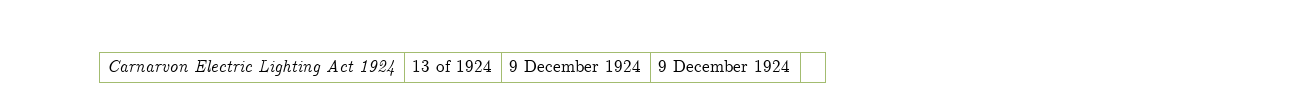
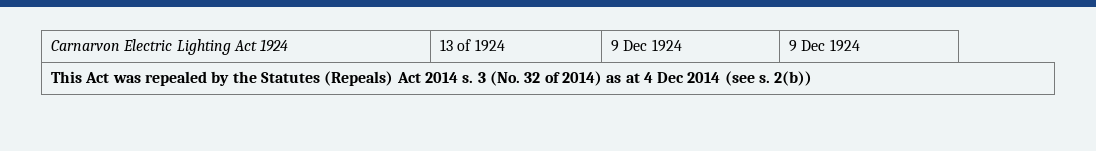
- Carnarvon Electric Lighting Act 1924 | 13 of 1924 | 9 December 1924 | 9 December 1924 |
+ Carnarvon Electric Lighting Act 1924 | 13 of 1924 | 9 Dec 1924 | 9 Dec 1924
+ This Act was repealed by the Statutes (Repeals) Act 2014 s. 3 (No. 32 of 2014) as at 4 Dec 2014 (see s. 2(b))

